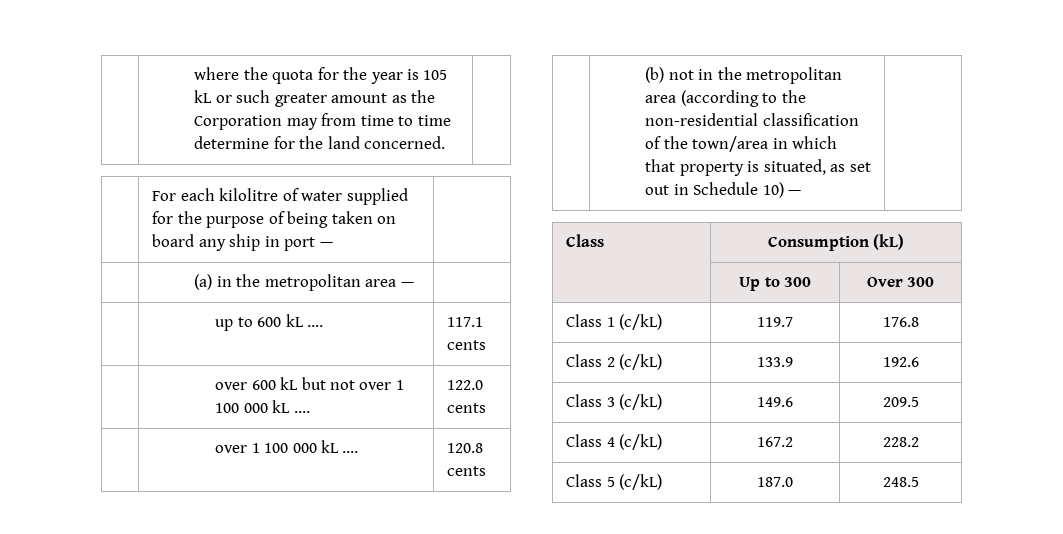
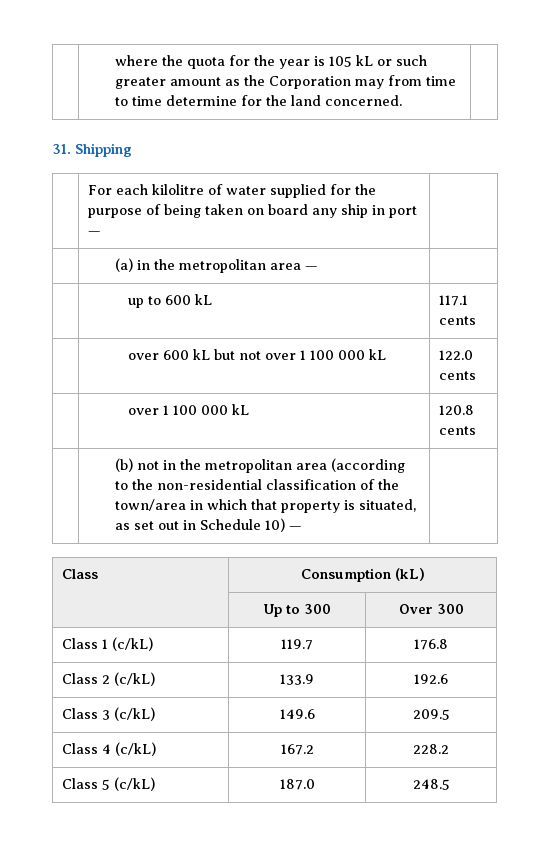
+ 31. Shipping
- | up to 600 kL .... | 117.1 cents
+ | up to 600 kL | 117.1 cents
- | over 600 kL but not over 1 100 000 kL .... | 122.0 cents
+ | over 600 kL but not over 1 100 000 kL | 122.0 cents
- | over 1 100 000 kL .... | 120.8 cents
+ | over 1 100 000 kL | 120.8 cents

